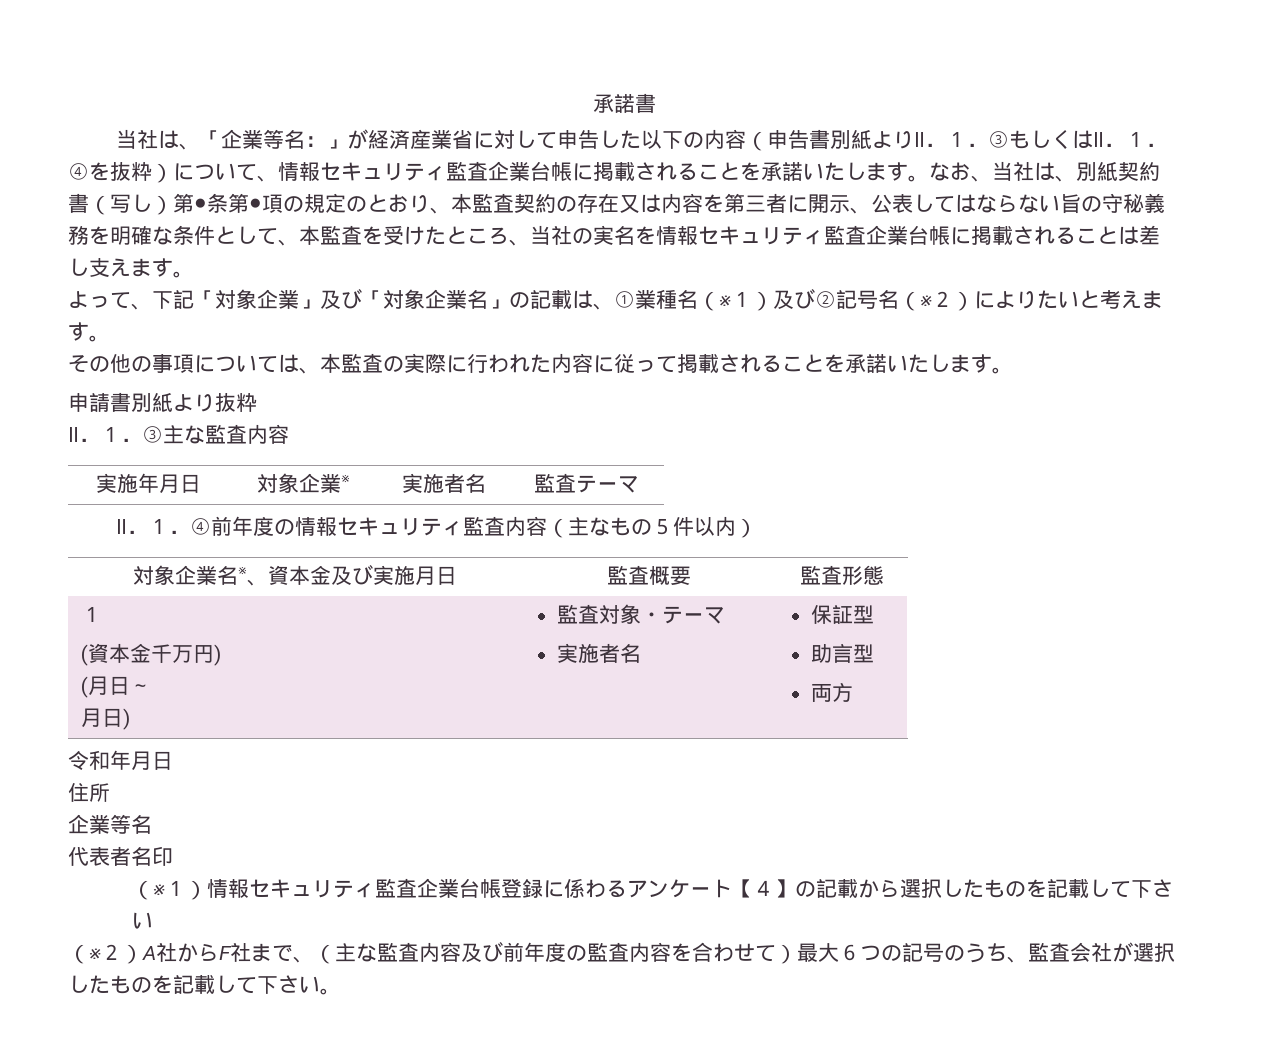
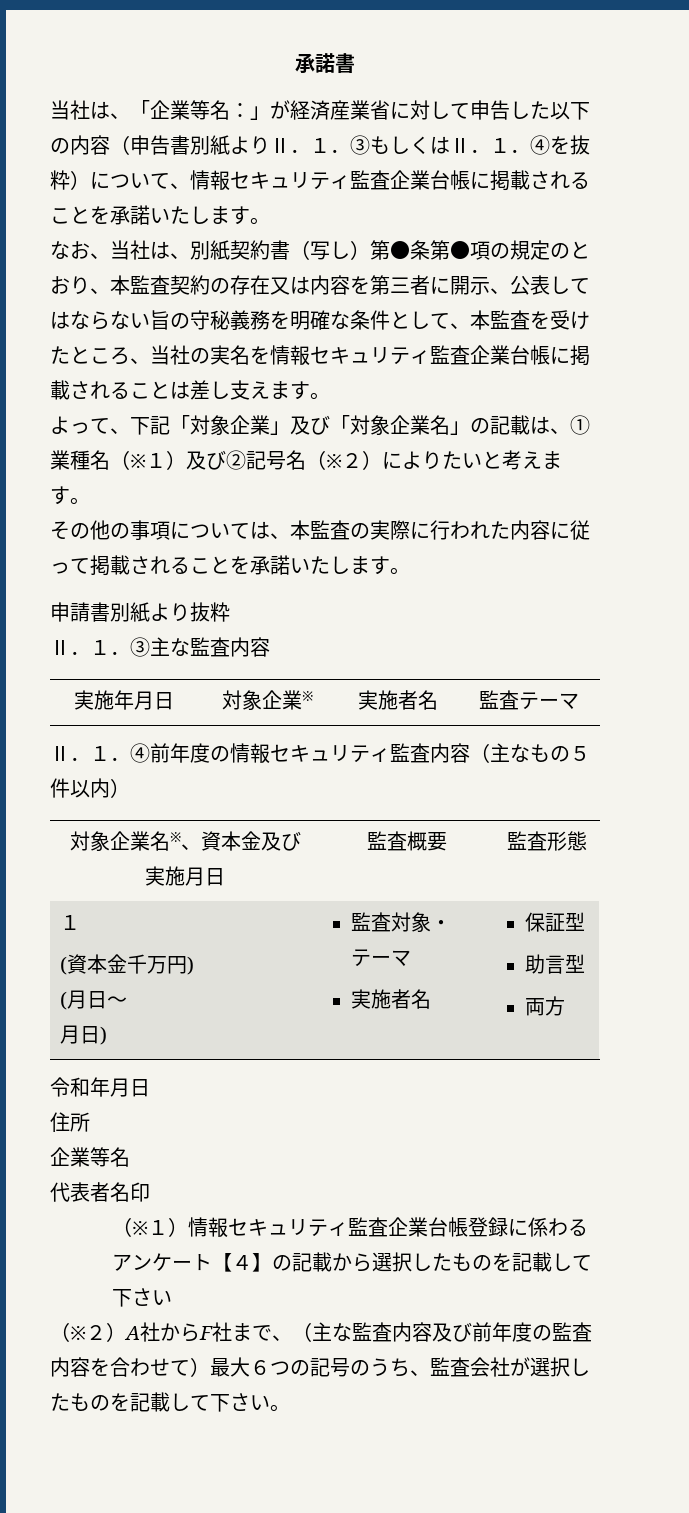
- 」が経済産業省に対して申告した以下の内容（申告書別紙よりⅡ．１．③もしくはⅡ．１．④を抜粋）について、情報セキュリティ監査企業台帳に掲載されることを承諾いたします。なお、当社は、別紙契約書（写し）第●条第●項の規定のとおり、本監査契約の存在又は内容を第三者に開示、公表してはならない旨の守秘義務を明確な条件として、本監査を受けたところ、当社の実名を情報セキュリティ監査企業台帳に掲載されることは差し支えます。
+ 」が経済産業省に対して申告した以下の内容（申告書別紙よりⅡ．１．③もしくはⅡ．１．④を抜粋）について、情報セキュリティ監査企業台帳に掲載されることを承諾いたします。
+ なお、当社は、別紙契約書（写し）第●条第●項の規定のとおり、本監査契約の存在又は内容を第三者に開示、公表してはならない旨の守秘義務を明確な条件として、本監査を受けたところ、当社の実名を情報セキュリティ監査企業台帳に掲載されることは差し支えます。

